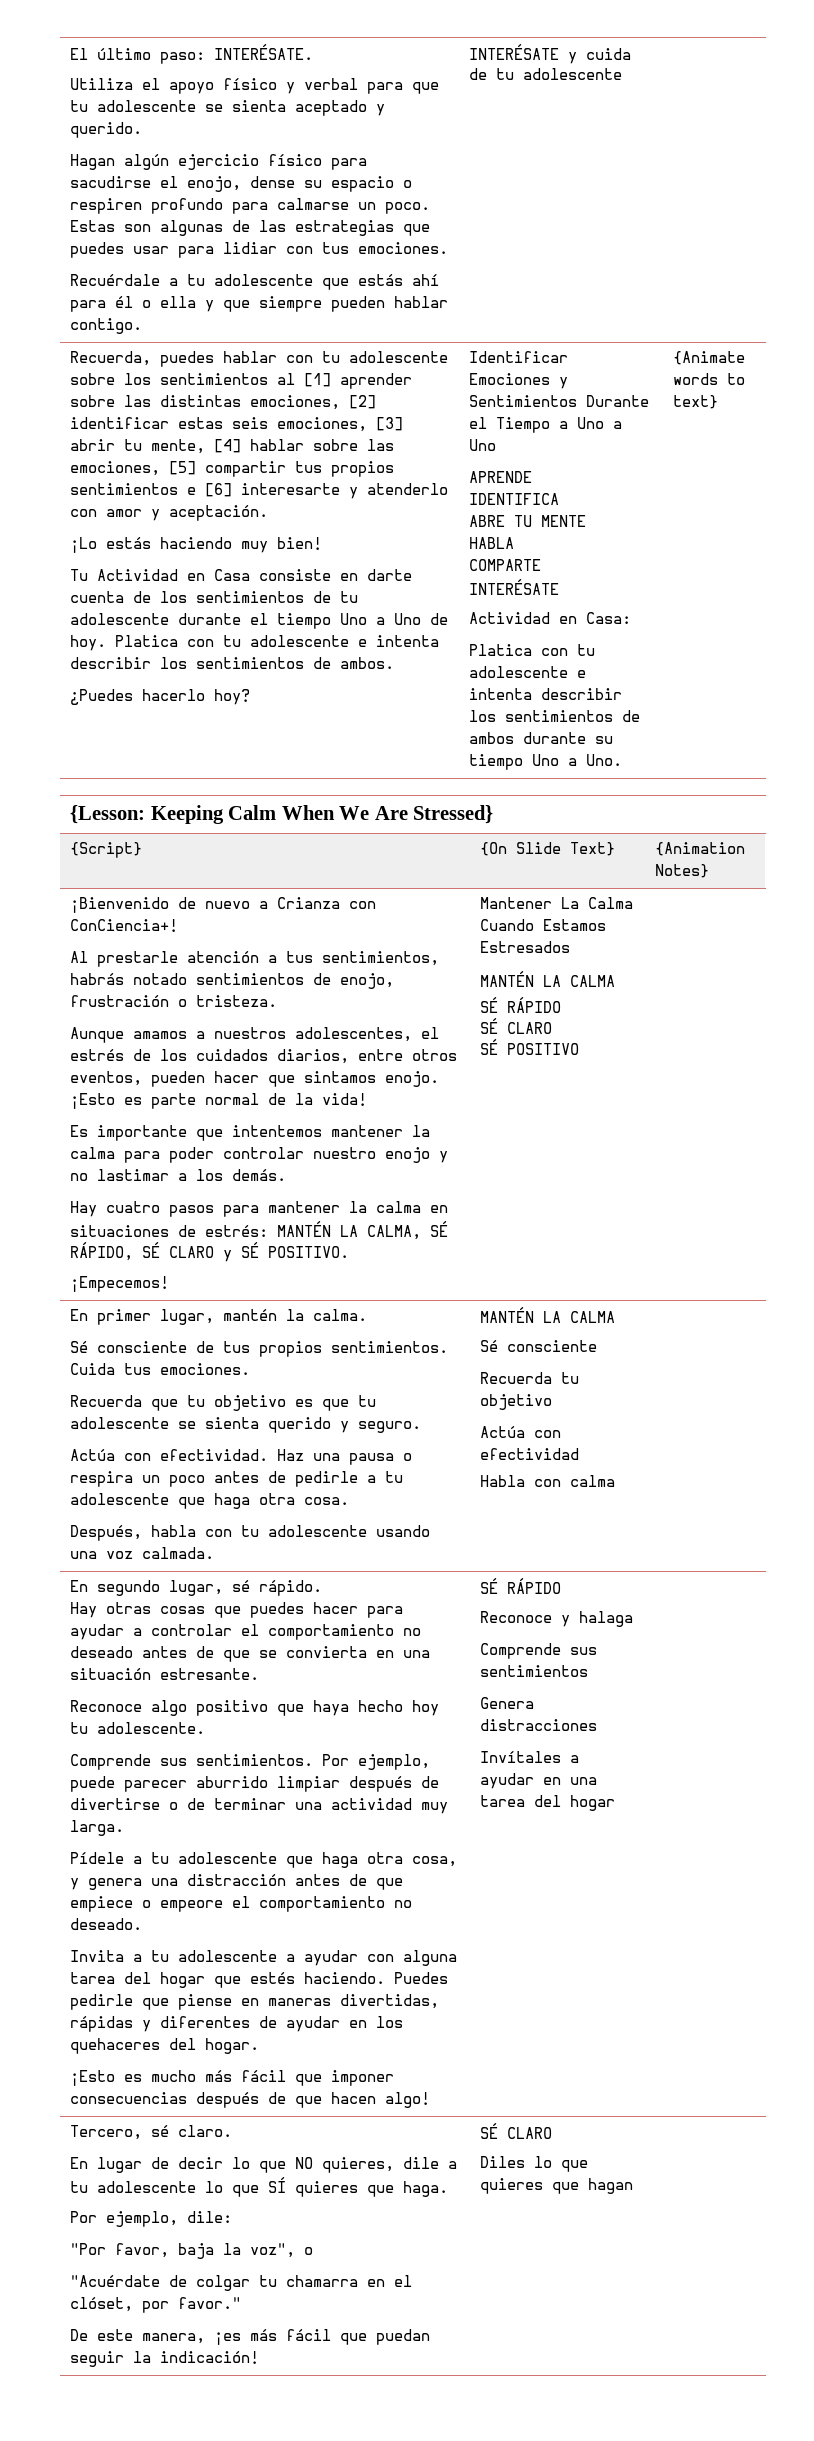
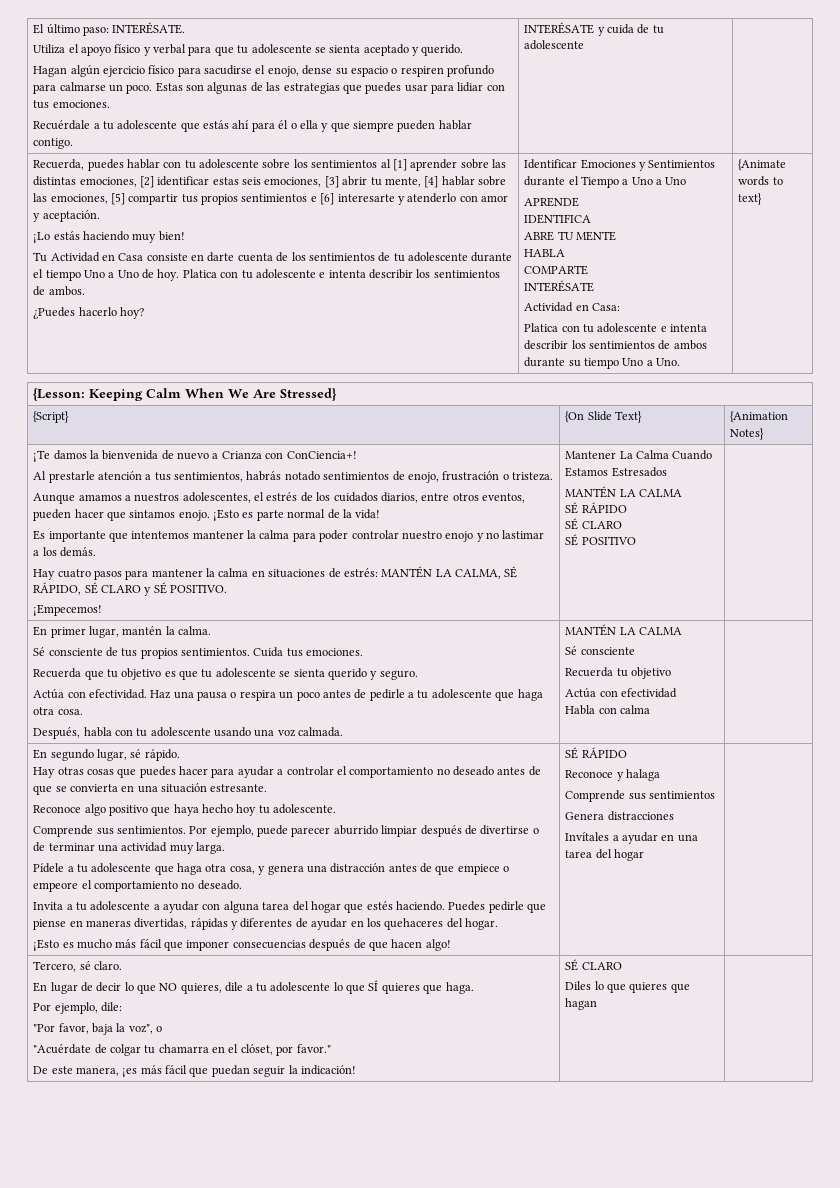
- Identificar Emociones y Sentimientos Durante el Tiempo a Uno a Uno
+ Identificar Emociones y Sentimientos durante el Tiempo a Uno a Uno
- ¡Bienvenido de nuevo a Crianza con ConCiencia+!
+ ¡Te damos la bienvenida de nuevo a Crianza con ConCiencia+!

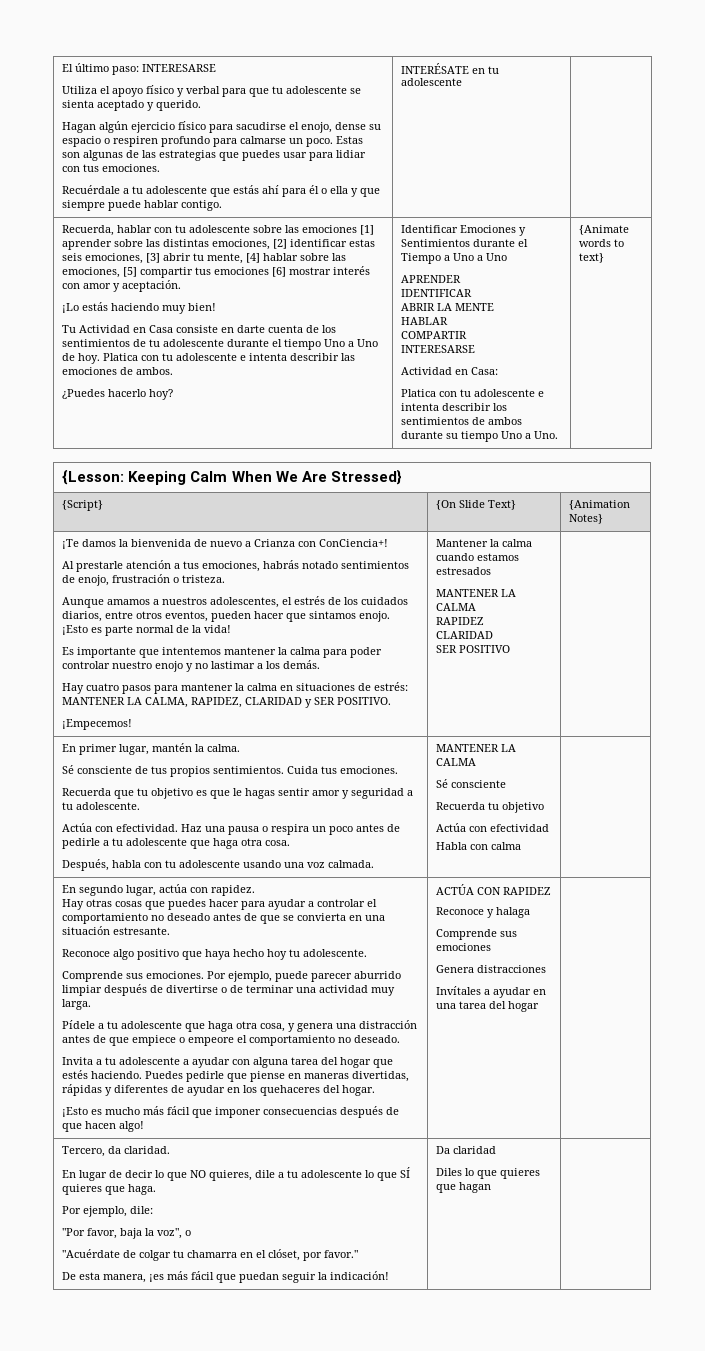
- El último paso: INTERÉSATE.
+ El último paso: INTERESARSE
- Recuérdale a tu adolescente que estás ahí para él o ella y que siempre pueden hablar contigo.
+ Recuérdale a tu adolescente que estás ahí para él o ella y que siempre puede hablar contigo.
- INTERÉSATE y cuida de tu adolescente
+ INTERÉSATE en tu adolescente
- Recuerda, puedes hablar con tu adolescente sobre los sentimientos al [1] aprender sobre las distintas emociones, [2] identificar estas seis emociones, [3] abrir tu mente, [4] hablar sobre las emociones, [5] compartir tus propios sentimientos e [6] interesarte y atenderlo con amor y aceptación.
+ Recuerda, hablar con tu adolescente sobre las emociones [1] aprender sobre las distintas emociones, [2] identificar estas seis emociones, [3] abrir tu mente, [4] hablar sobre las emociones, [5] compartir tus emociones [6] mostrar interés con amor y aceptación.
- Platica con tu adolescente e intenta describir los sentimientos de ambos.
+ Platica con tu adolescente e intenta describir las emociones de ambos.
- APRENDE
- IDENTIFICA
- ABRE TU MENTE
- HABLA
- COMPARTE
- INTERÉSATE
+ APRENDER
+ IDENTIFICAR
+ ABRIR LA MENTE
+ HABLAR
+ COMPARTIR
+ INTERESARSE
- Al prestarle atención a tus sentimientos, habrás notado sentimientos de enojo, frustración o tristeza.
+ Al prestarle atención a tus emociones, habrás notado sentimientos de enojo, frustración o tristeza.
- Hay cuatro pasos para mantener la calma en situaciones de estrés: MANTÉN LA CALMA, SÉ RÁPIDO, SÉ CLARO y SÉ POSITIVO.
- ¡Empecemos! | Mantener La Calma Cuando Estamos Estresados
- MANTÉN LA CALMA
- SÉ RÁPIDO
- SÉ CLARO
- SÉ POSITIVO
+ Hay cuatro pasos para mantener la calma en situaciones de estrés: MANTENER LA CALMA, RAPIDEZ, CLARIDAD y SER POSITIVO.
+ ¡Empecemos! | Mantener la calma cuando estamos estresados
+ MANTENER LA CALMA
+ RAPIDEZ
+ CLARIDAD
+ SER POSITIVO
- Recuerda que tu objetivo es que tu adolescente se sienta querido y seguro.
+ Recuerda que tu objetivo es que le hagas sentir amor y seguridad a tu adolescente.
- Después, habla con tu adolescente usando una voz calmada. | MANTÉN LA CALMA
+ Después, habla con tu adolescente usando una voz calmada. | MANTENER LA CALMA
- En segundo lugar, sé rápido.
+ En segundo lugar, actúa con rapidez.
- Comprende sus sentimientos.
+ Comprende sus emociones.
- ¡Esto es mucho más fácil que imponer consecuencias después de que hacen algo! | SÉ RÁPIDO
+ ¡Esto es mucho más fácil que imponer consecuencias después de que hacen algo! | ACTÚA CON RAPIDEZ
- Comprende sus sentimientos
+ Comprende sus emociones
- Tercero, sé claro.
+ Tercero, da claridad.
- De este manera, ¡es más fácil que puedan seguir la indicación! | SÉ CLARO
+ De esta manera, ¡es más fácil que puedan seguir la indicación! | Da claridad

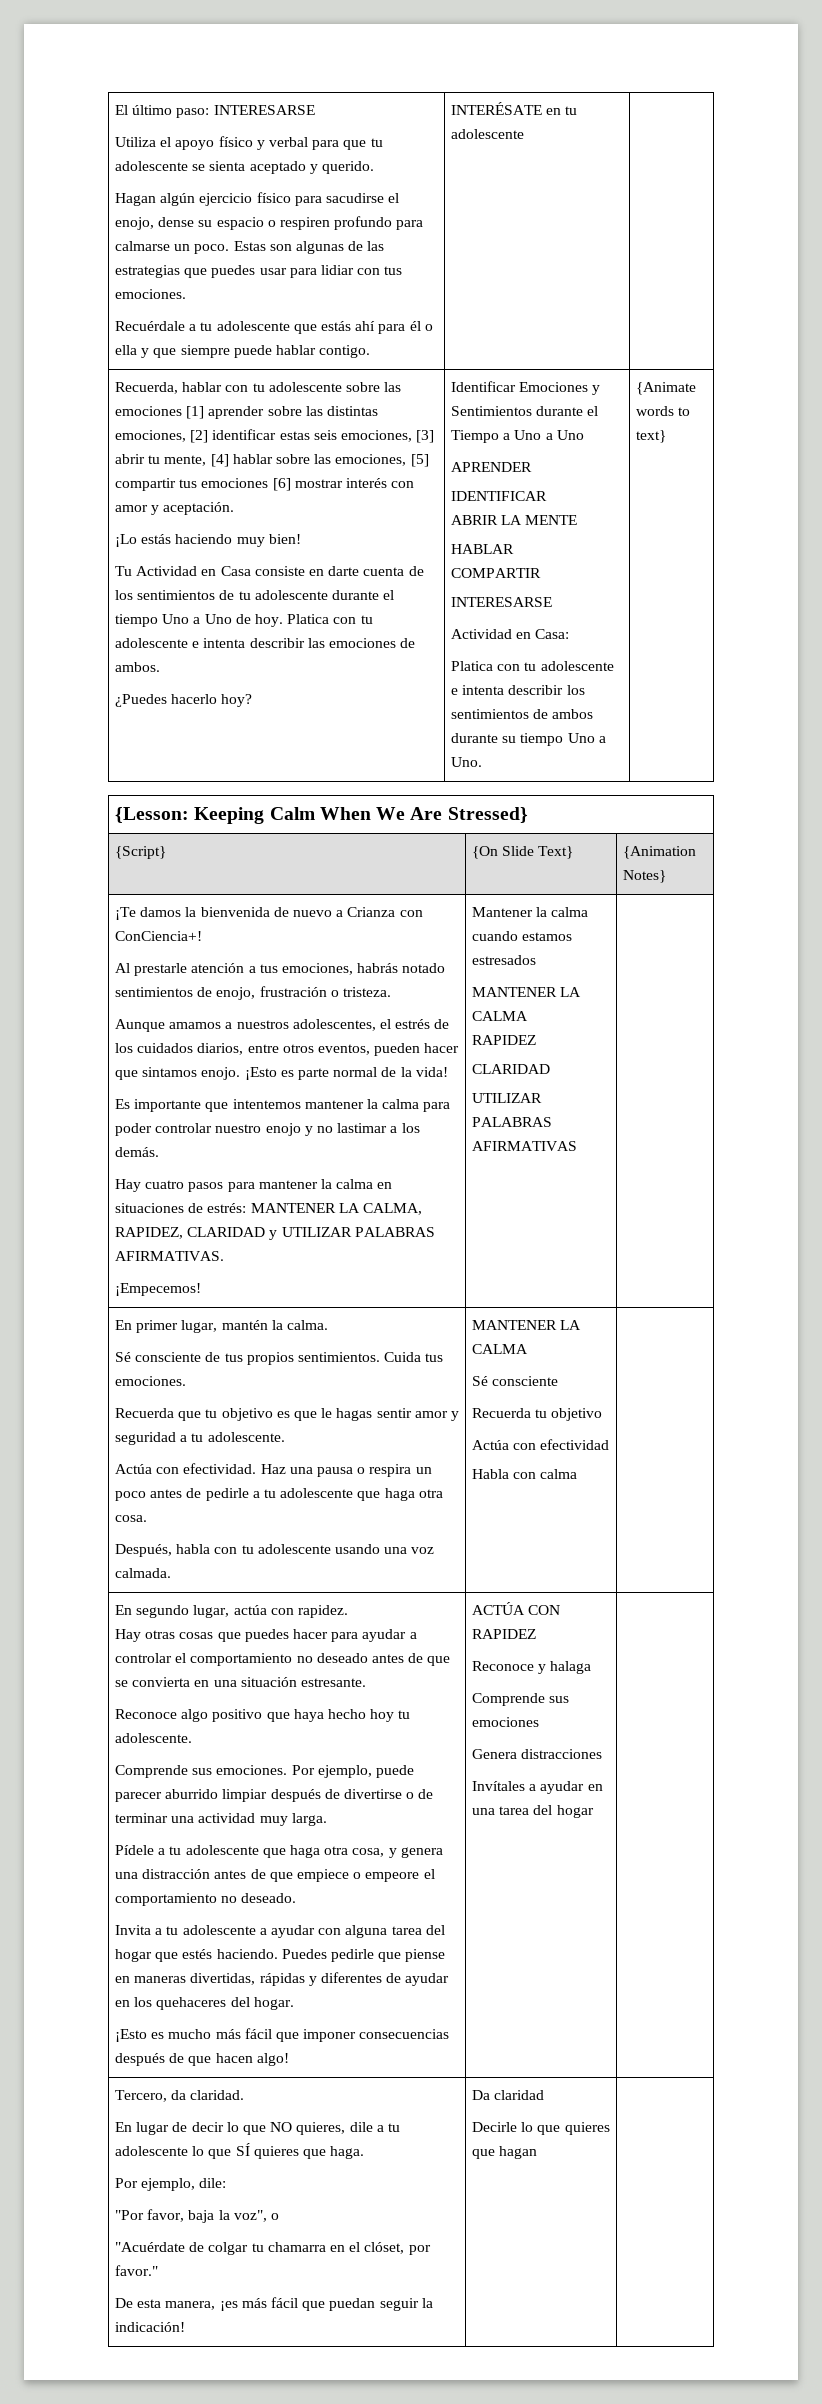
- Hay cuatro pasos para mantener la calma en situaciones de estrés: MANTENER LA CALMA, RAPIDEZ, CLARIDAD y SER POSITIVO.
+ Hay cuatro pasos para mantener la calma en situaciones de estrés: MANTENER LA CALMA, RAPIDEZ, CLARIDAD y UTILIZAR PALABRAS AFIRMATIVAS.
- SER POSITIVO
+ UTILIZAR PALABRAS AFIRMATIVAS
- Diles lo que quieres que hagan
+ Decirle lo que quieres que hagan

